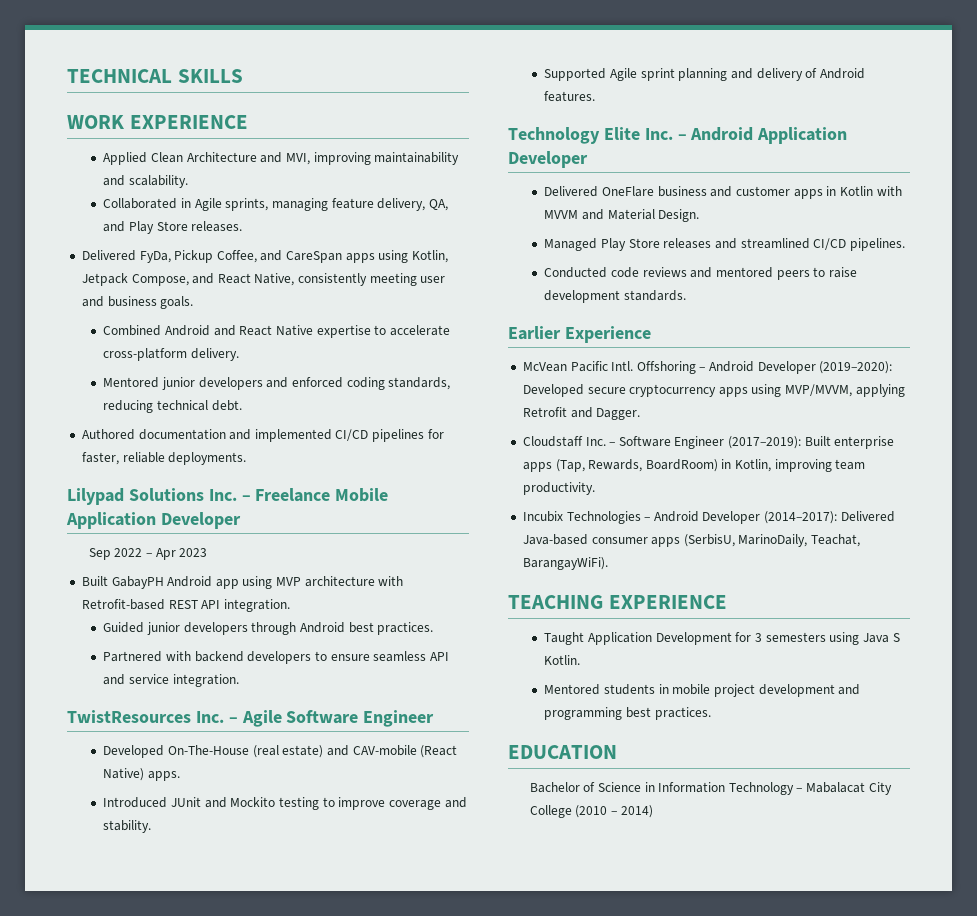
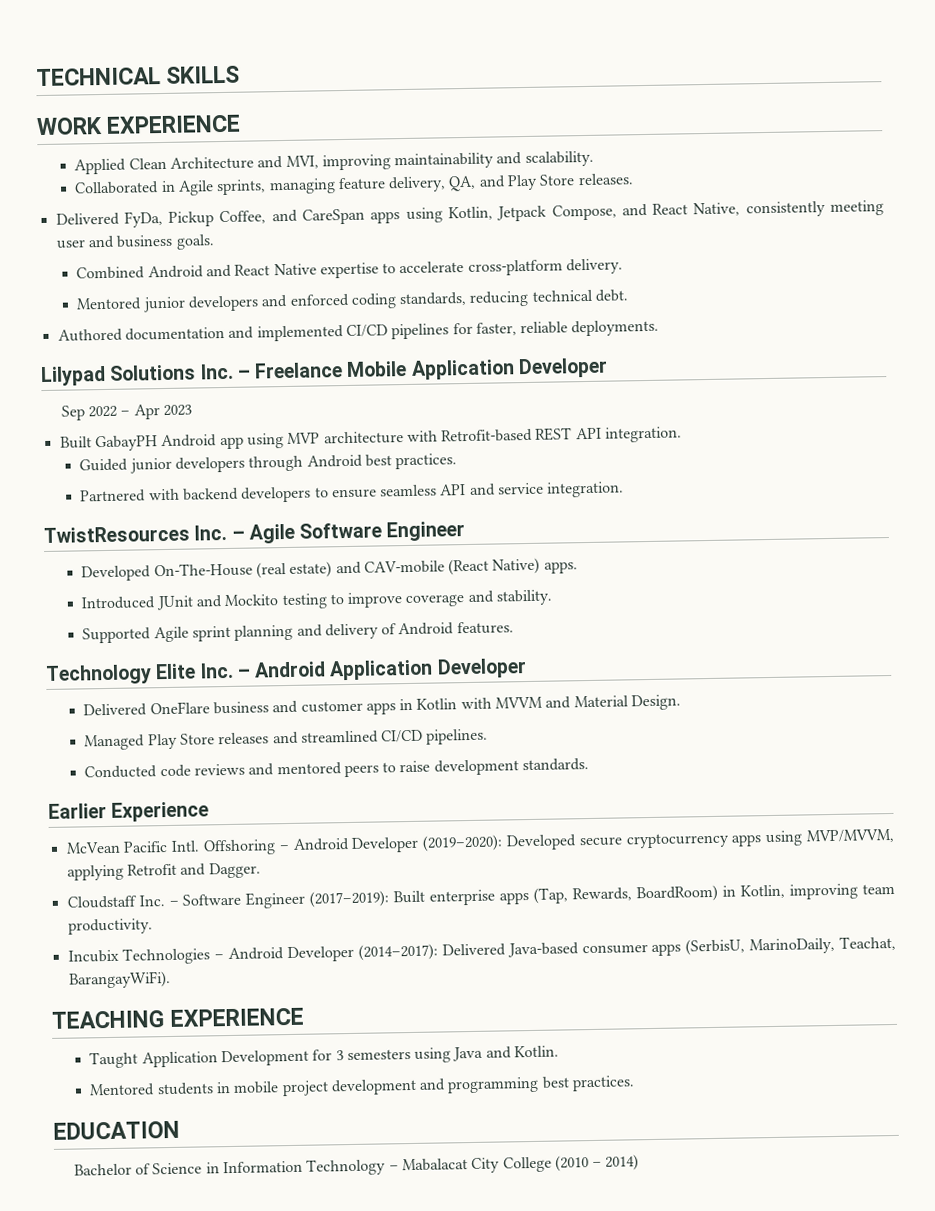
- Taught Application Development for 3 semesters using Java S Kotlin.
+ Taught Application Development for 3 semesters using Java and Kotlin.

